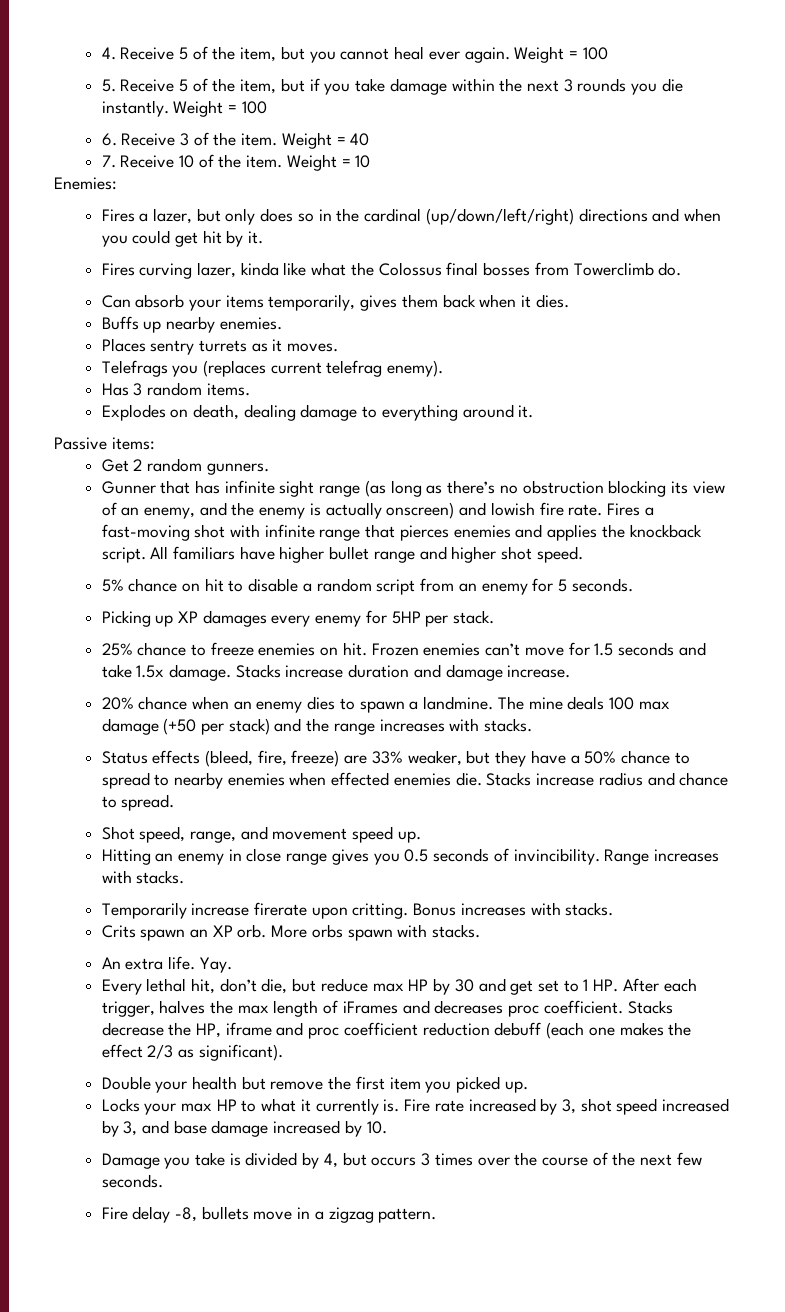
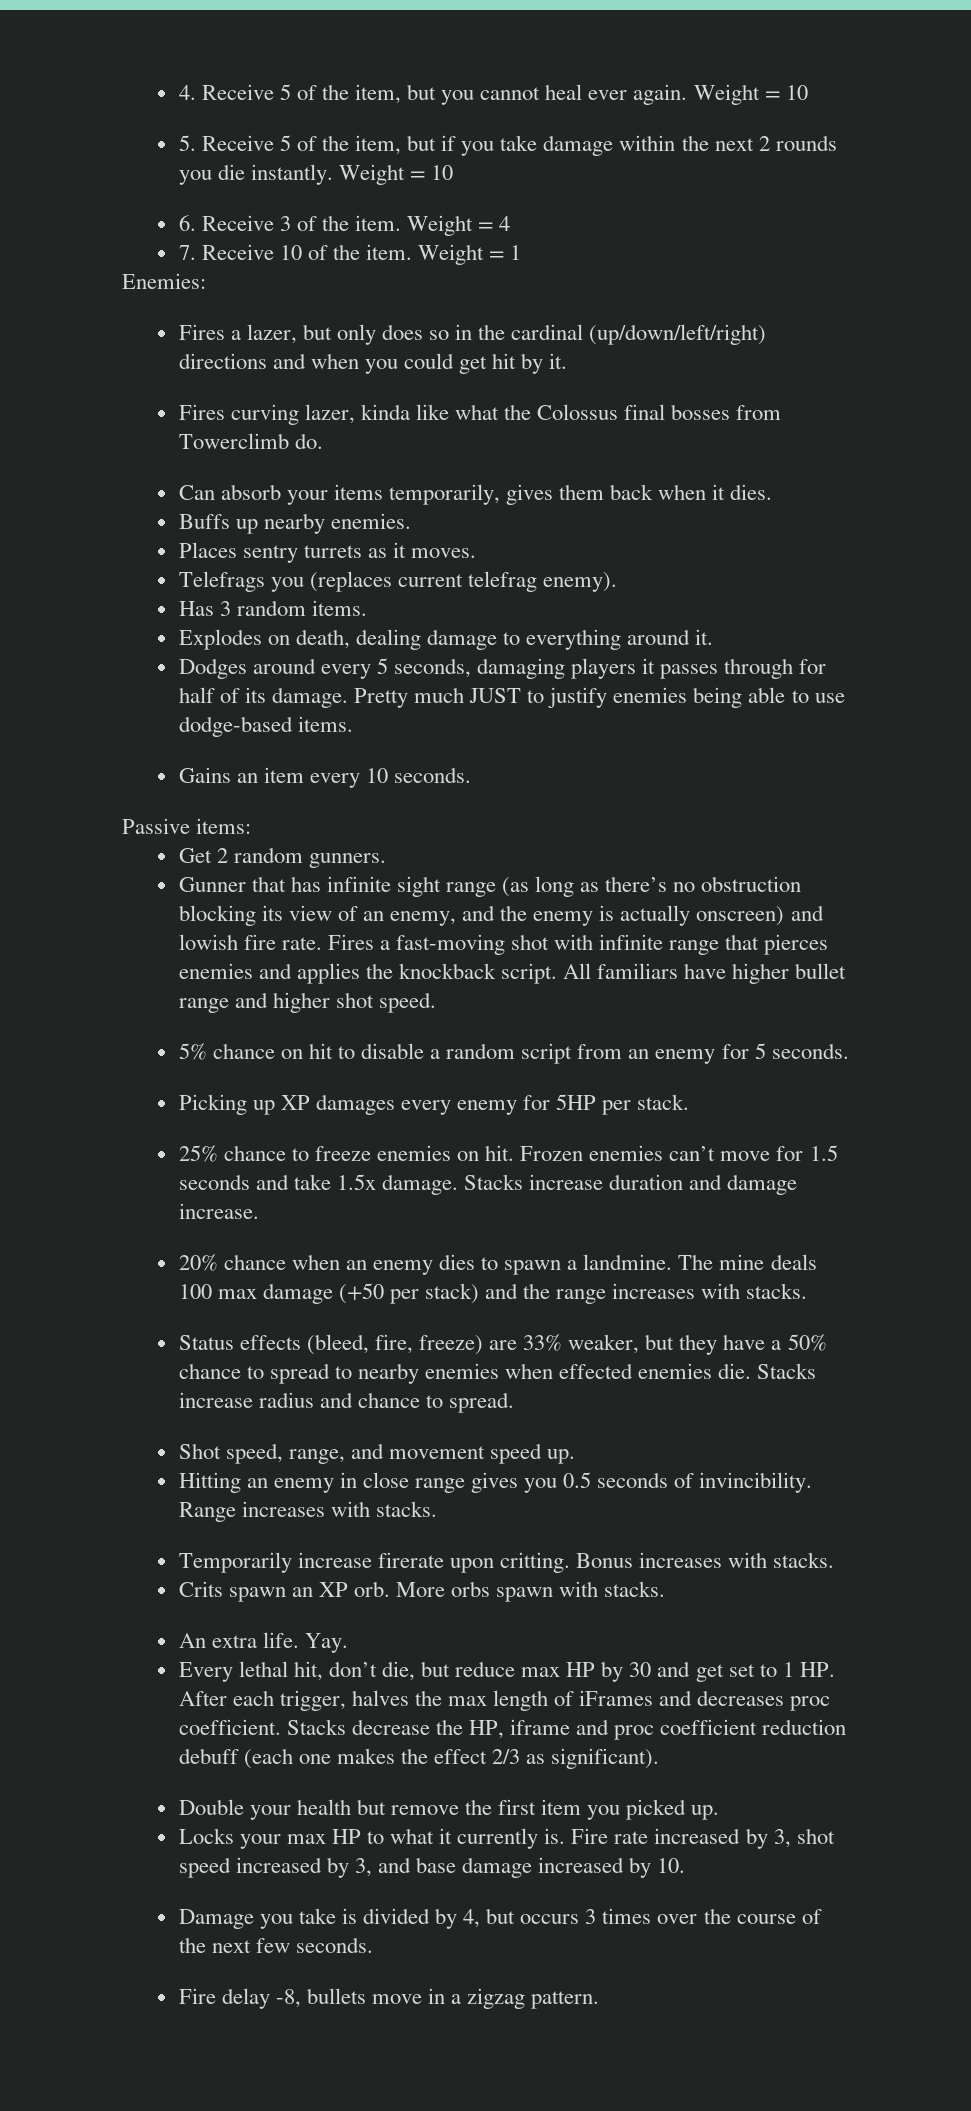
- 4. Receive 5 of the item, but you cannot heal ever again. Weight = 100
+ 4. Receive 5 of the item, but you cannot heal ever again. Weight = 10
- 5. Receive 5 of the item, but if you take damage within the next 3 rounds you die instantly. Weight = 100
+ 5. Receive 5 of the item, but if you take damage within the next 2 rounds you die instantly. Weight = 10
- Weight = 40
+ Weight = 4
- Weight = 10
+ Weight = 1
+ Dodges around every 5 seconds, damaging players it passes through for half of its damage. Pretty much JUST to justify enemies being able to use dodge-based items.
+ Gains an item every 10 seconds.

